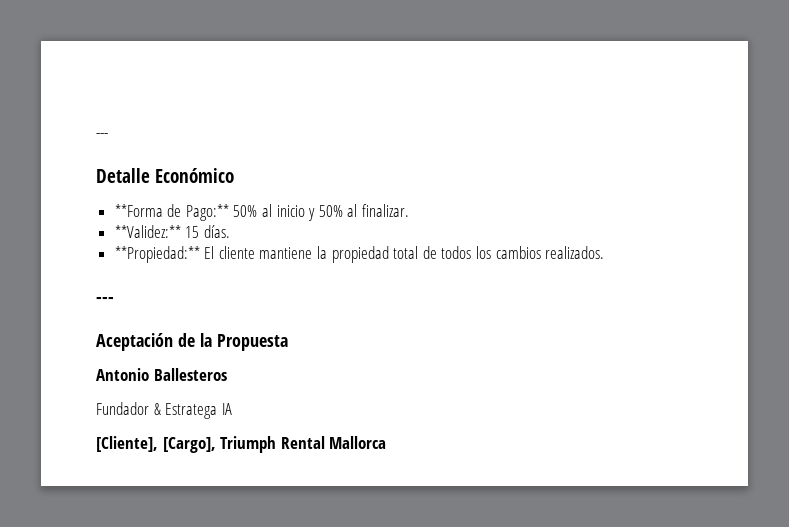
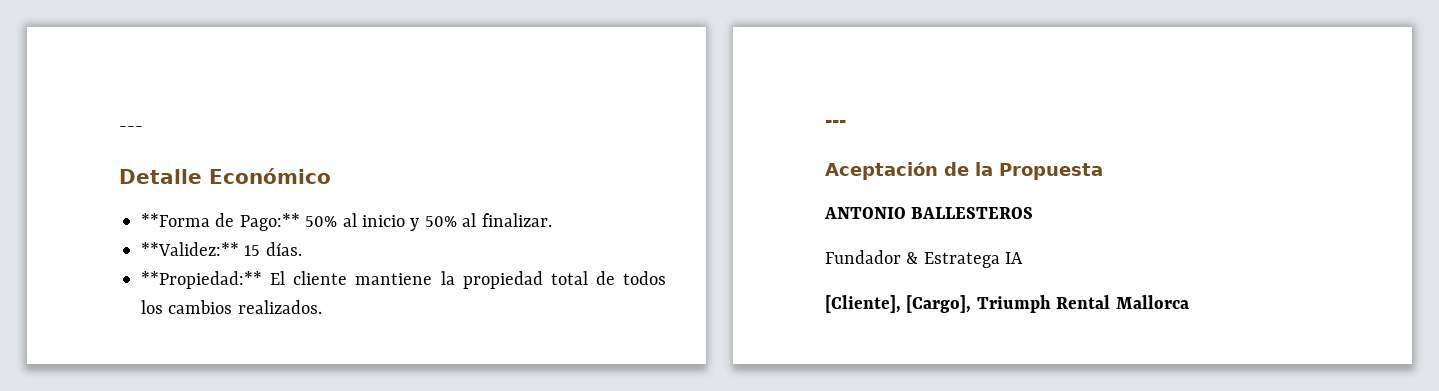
- Antonio Ballesteros
+ ANTONIO BALLESTEROS

